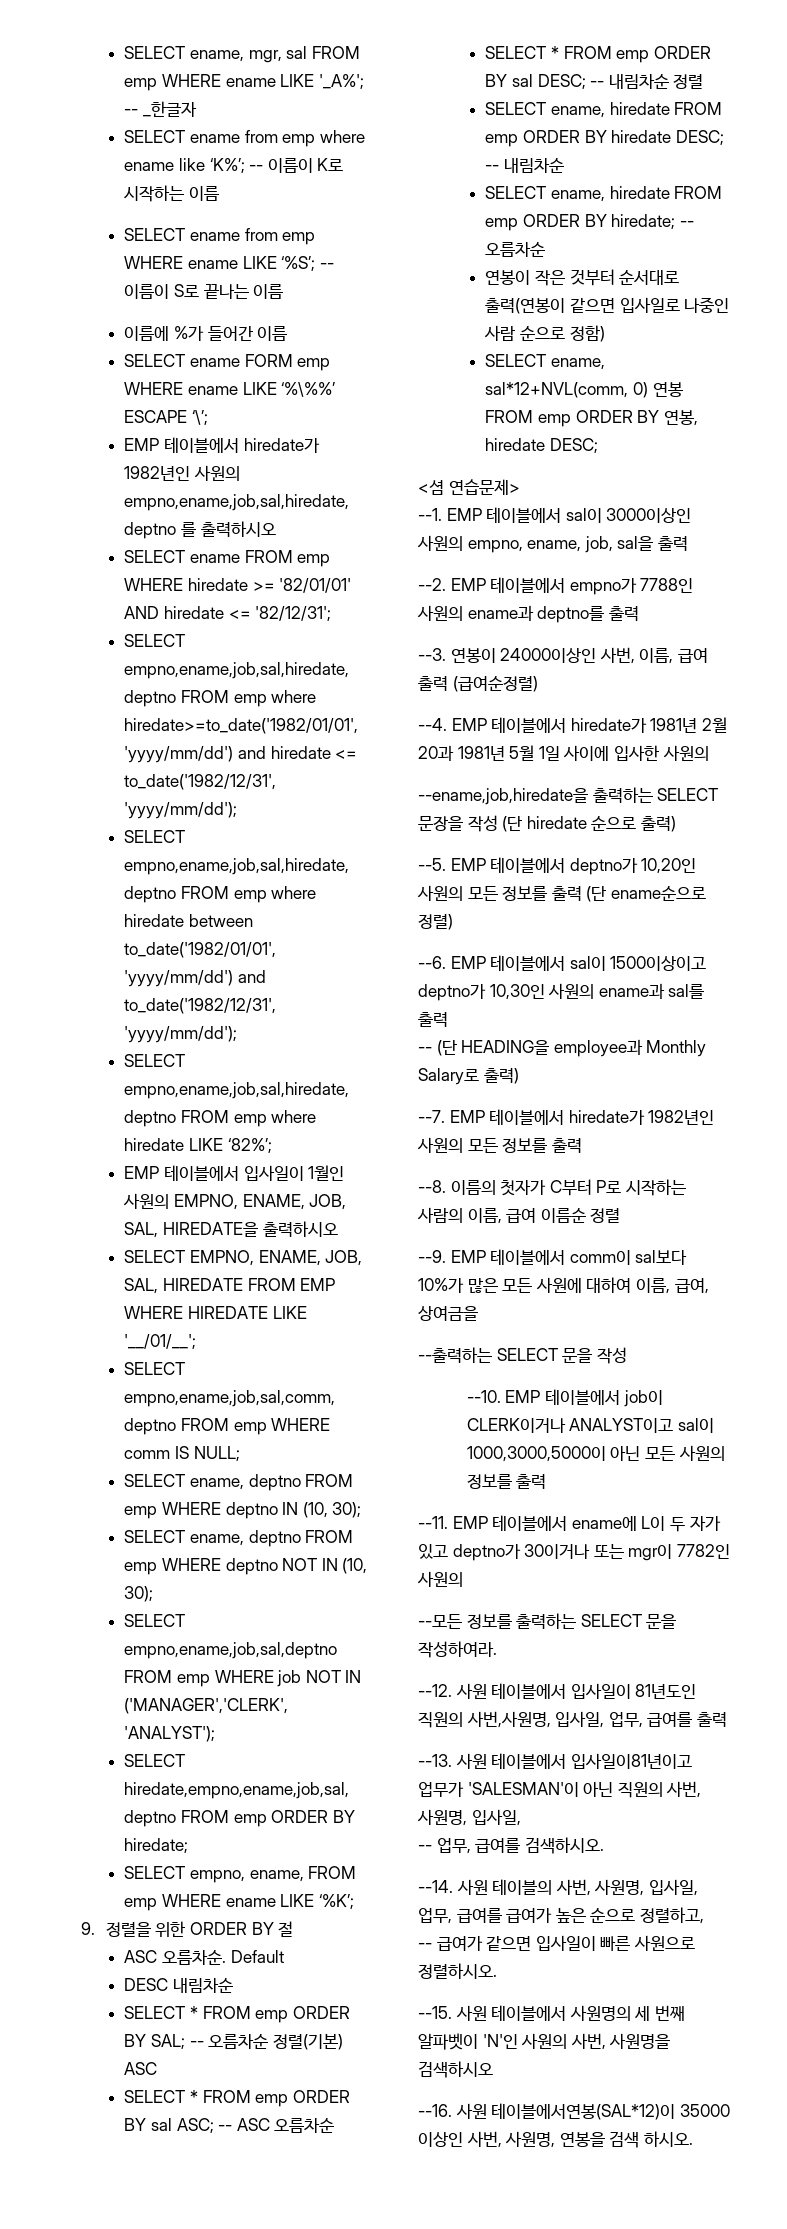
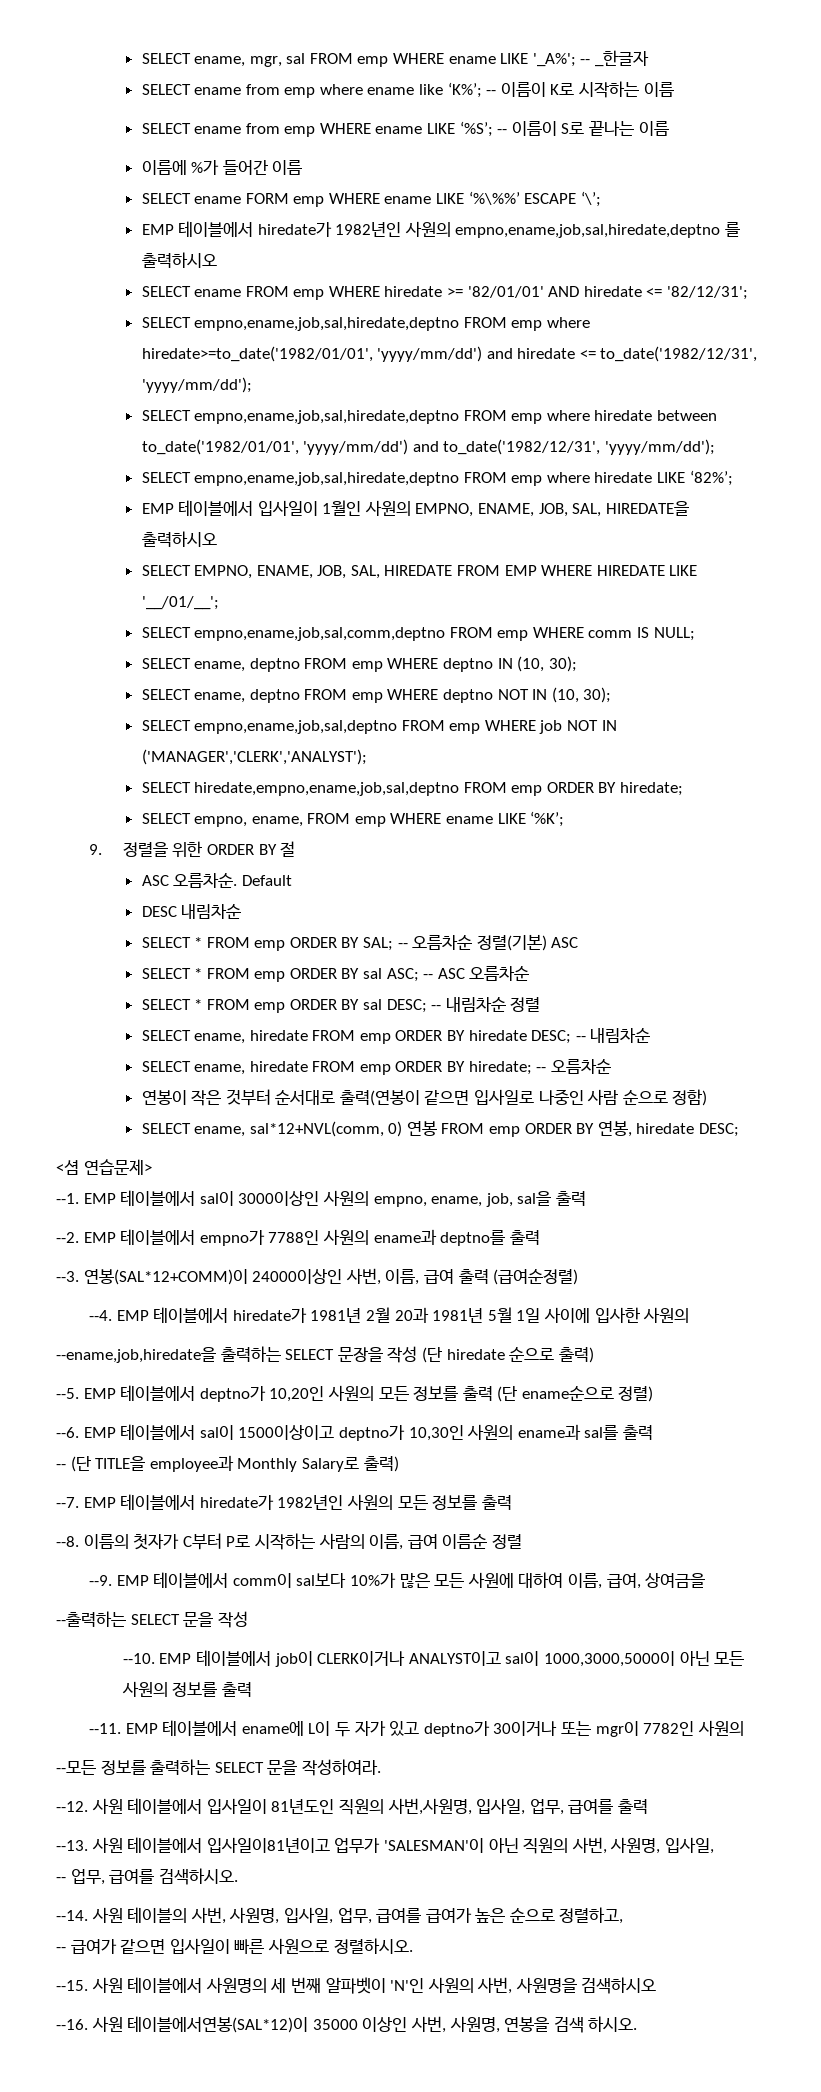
- 연봉이 24000이상인 사번, 이름, 급여 출력 (급여순정렬)
+ 연봉(SAL*12+COMM)이 24000이상인 사번, 이름, 급여 출력 (급여순정렬)
- -- (단 HEADING을 employee과 Monthly Salary로 출력)
+ -- (단 TITLE을 employee과 Monthly Salary로 출력)

